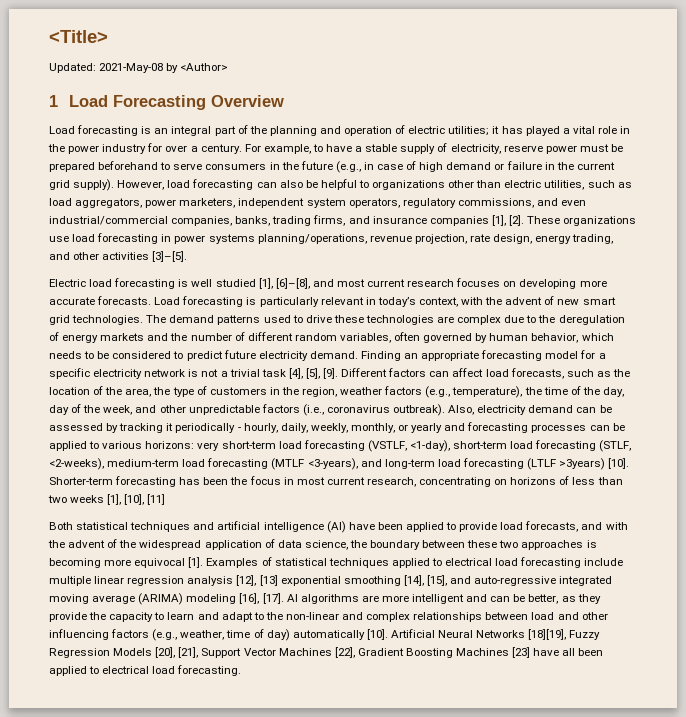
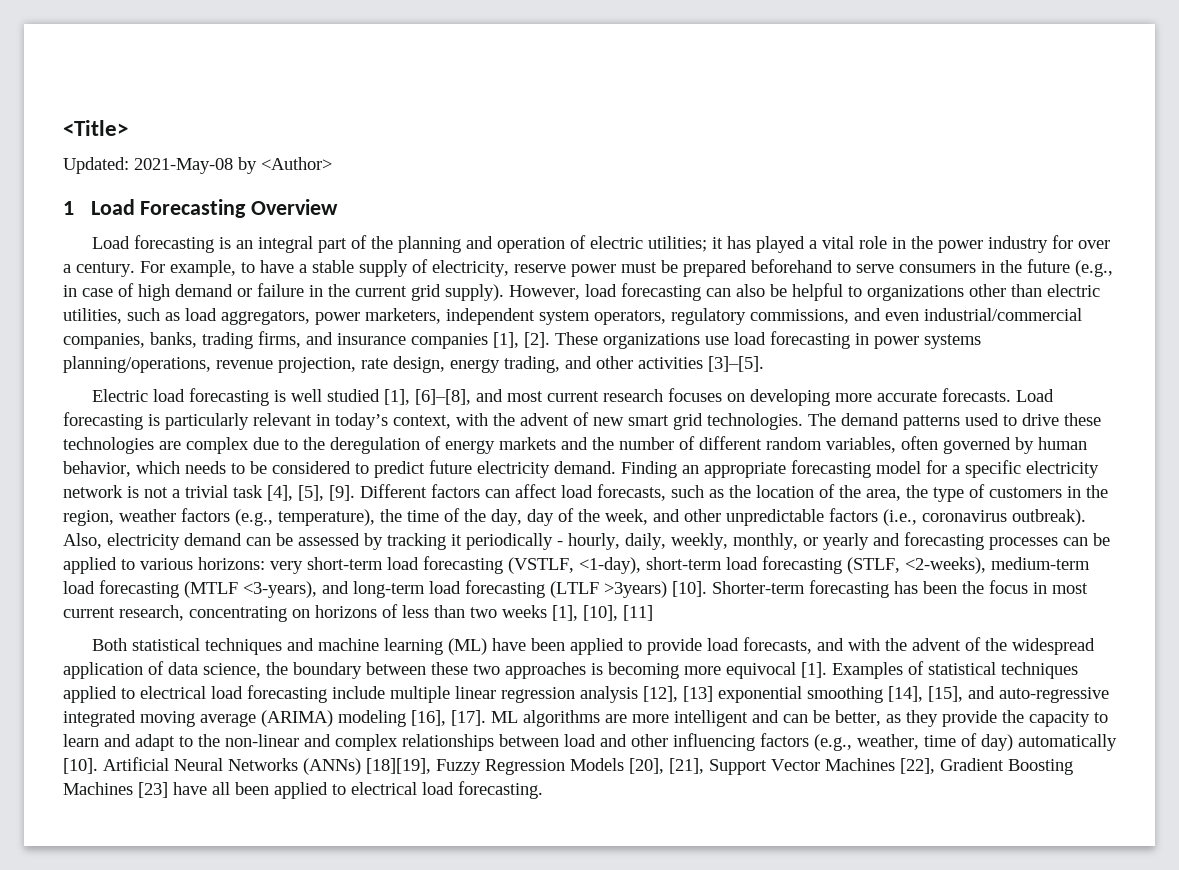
- Both statistical techniques and artificial intelligence (AI) have been applied to provide load forecasts, and with the advent of the widespread application of data science, the boundary between these two approaches is becoming more equivocal [1].
+ Both statistical techniques and machine learning (ML) have been applied to provide load forecasts, and with the advent of the widespread application of data science, the boundary between these two approaches is becoming more equivocal [1].
- AI algorithms are more intelligent and can be better, as they provide the capacity to learn and adapt to the non-linear and complex relationships between load and other influencing factors (e.g., weather, time of day) automatically [10].
+ ML algorithms are more intelligent and can be better, as they provide the capacity to learn and adapt to the non-linear and complex relationships between load and other influencing factors (e.g., weather, time of day) automatically [10].
- Artificial Neural Networks [18][19], Fuzzy Regression Models [20], [21], Support Vector Machines [22], Gradient Boosting Machines [23] have all been applied to electrical load forecasting.
+ Artificial Neural Networks (ANNs) [18][19], Fuzzy Regression Models [20], [21], Support Vector Machines [22], Gradient Boosting Machines [23] have all been applied to electrical load forecasting.

